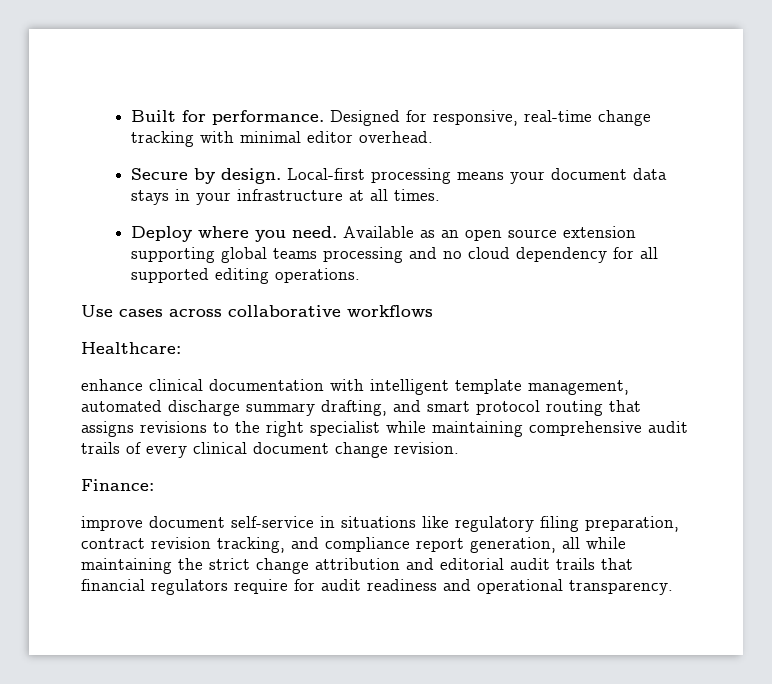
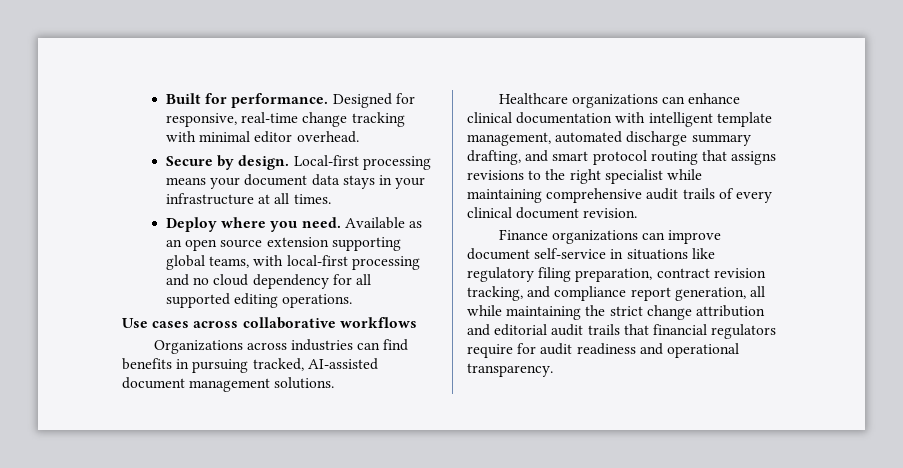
- Available as an open source extension supporting global teams processing and no cloud dependency for all supported editing operations.
+ Available as an open source extension supporting global teams, with local-first processing and no cloud dependency for all supported editing operations.
- Healthcare:
- enhance clinical documentation with intelligent template management, automated discharge summary drafting, and smart protocol routing that assigns revisions to the right specialist while maintaining comprehensive audit trails of every clinical document change revision.
+ Organizations across industries can find benefits in pursuing tracked, AI-assisted document management solutions.
+ Healthcare organizations can enhance clinical documentation with intelligent template management, automated discharge summary drafting, and smart protocol routing that assigns revisions to the right specialist while maintaining comprehensive audit trails of every clinical document revision.
- Finance:
- improve document self-service in situations like regulatory filing preparation, contract revision tracking, and compliance report generation, all while maintaining the strict change attribution and editorial audit trails that financial regulators require for audit readiness and operational transparency.
+ Finance organizations can improve document self-service in situations like regulatory filing preparation, contract revision tracking, and compliance report generation, all while maintaining the strict change attribution and editorial audit trails that financial regulators require for audit readiness and operational transparency.

